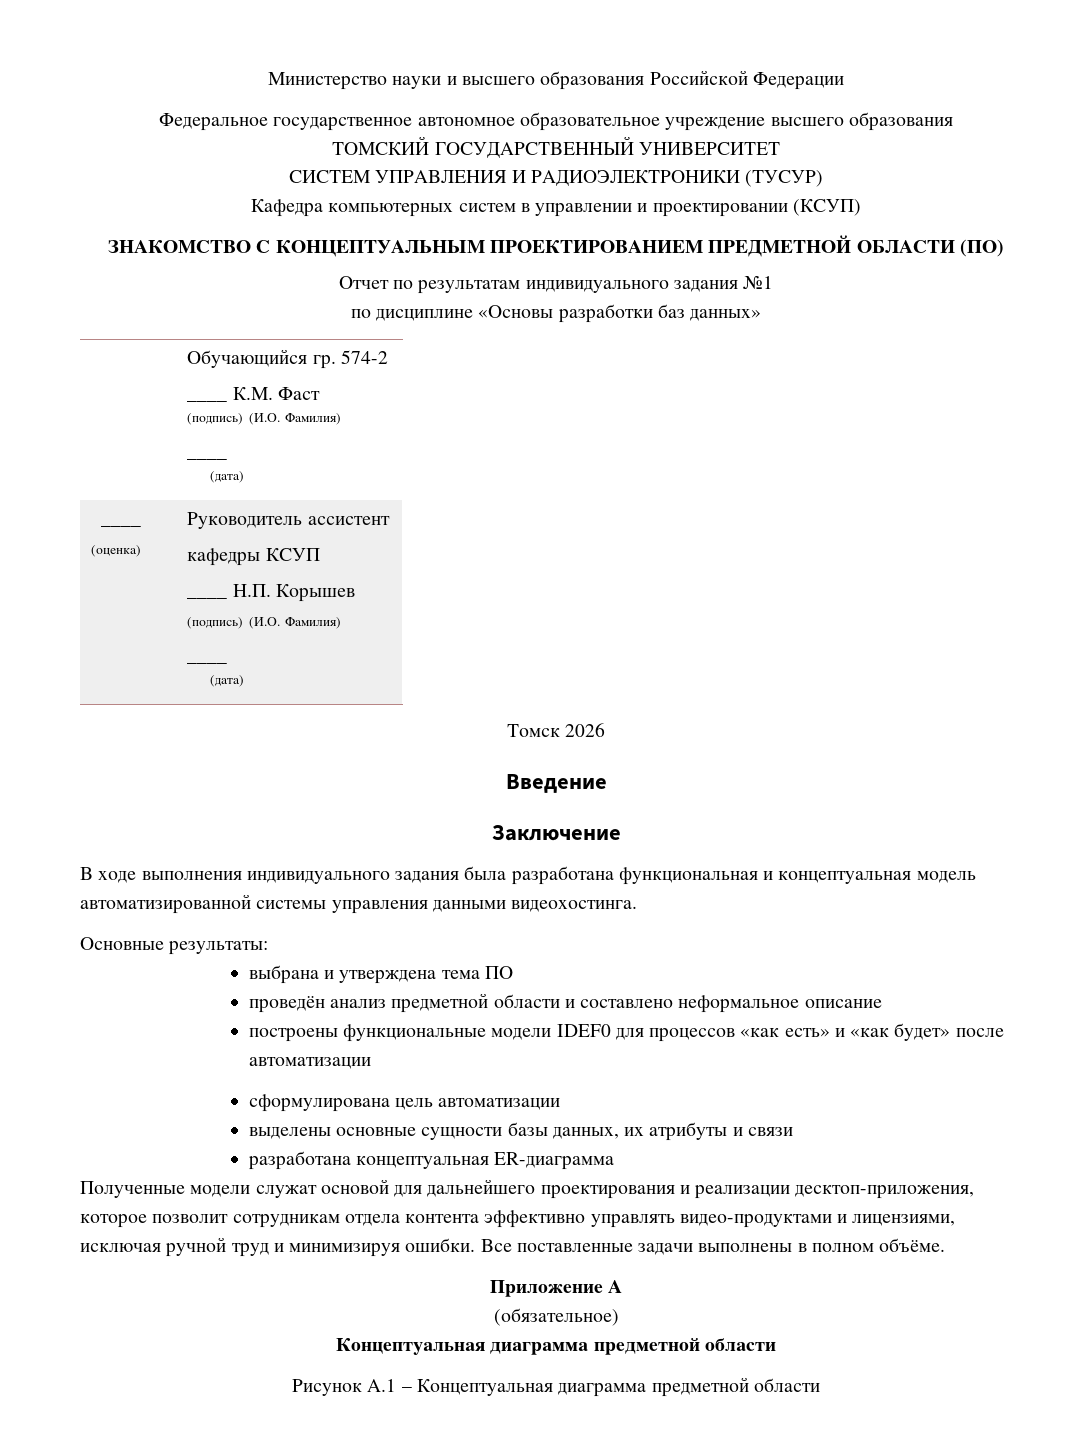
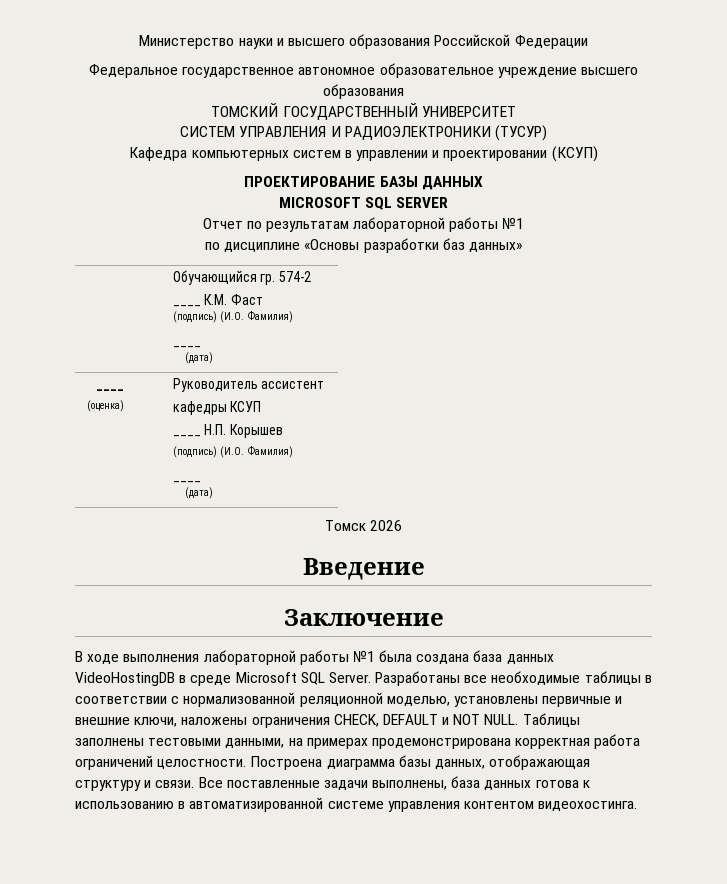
- ЗНАКОМСТВО С КОНЦЕПТУАЛЬНЫМ ПРОЕКТИРОВАНИЕМ ПРЕДМЕТНОЙ ОБЛАСТИ (ПО)
+ ПРОЕКТИРОВАНИЕ БАЗЫ ДАННЫХ
+ MICROSOFT SQL SERVER
- Отчет по результатам индивидуального задания №1
+ Отчет по результатам лабораторной работы №1
- В ходе выполнения индивидуального задания была разработана функциональная и концептуальная модель автоматизированной системы управления данными видеохостинга.
- Основные результаты:
- выбрана и утверждена тема ПО
- проведён анализ предметной области и составлено неформальное описание
- построены функциональные модели IDEF0 для процессов «как есть» и «как будет» после автоматизации
- сформулирована цель автоматизации
- выделены основные сущности базы данных, их атрибуты и связи
- разработана концептуальная ER-диаграмма
- Полученные модели служат основой для дальнейшего проектирования и реализации десктоп-приложения, которое позволит сотрудникам отдела контента эффективно управлять видео-продуктами и лицензиями, исключая ручной труд и минимизируя ошибки. Все поставленные задачи выполнены в полном объёме.
- Приложение А
- (обязательное)
- Концептуальная диаграмма предметной области
- Рисунок А.1 – Концептуальная диаграмма предметной области
+ В ходе выполнения лабораторной работы №1 была создана база данных VideoHostingDB в среде Microsoft SQL Server. Разработаны все необходимые таблицы в соответствии с нормализованной реляционной моделью, установлены первичные и внешние ключи, наложены ограничения CHECK, DEFAULT и NOT NULL. Таблицы заполнены тестовыми данными, на примерах продемонстрирована корректная работа ограничений целостности. Построена диаграмма базы данных, отображающая структуру и связи. Все поставленные задачи выполнены, база данных готова к использованию в автоматизированной системе управления контентом видеохостинга.

